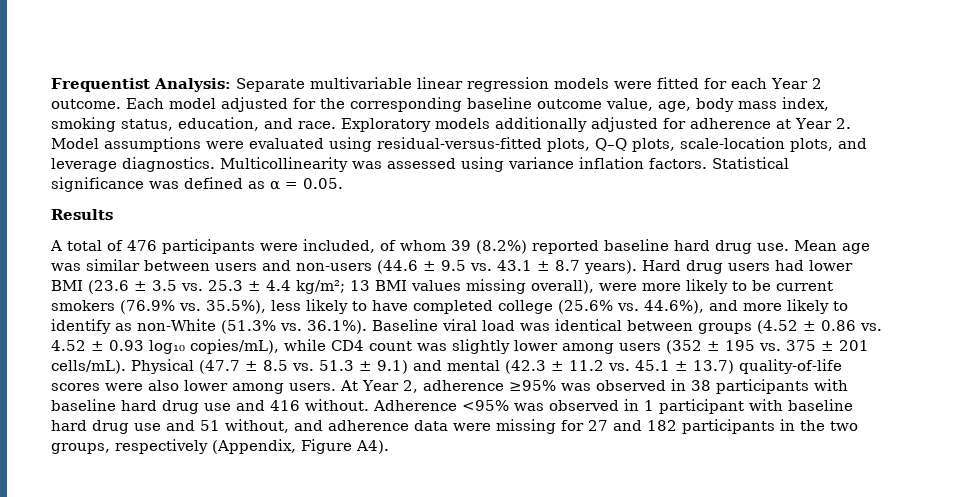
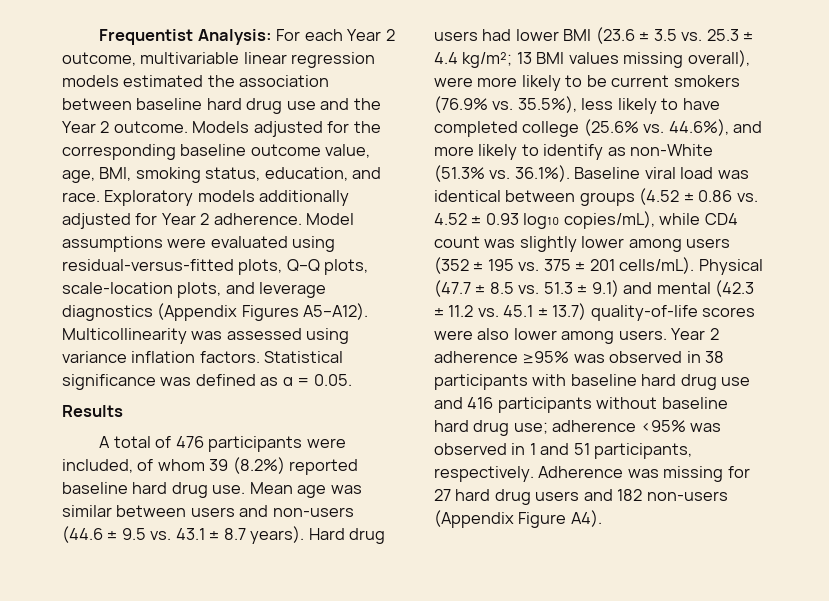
- Frequentist Analysis: Separate multivariable linear regression models were fitted for each Year 2 outcome.
+ Frequentist Analysis: For each Year 2 outcome, multivariable linear regression models estimated the association between baseline hard drug use and the Year 2 outcome.
- Each model adjusted for the corresponding baseline outcome value, age, body mass index, smoking status, education, and race.
+ Models adjusted for the corresponding baseline outcome value, age, BMI, smoking status, education, and race.
- Exploratory models additionally adjusted for adherence at Year 2. Model assumptions were evaluated using residual-versus-fitted plots, Q–Q plots, scale-location plots, and leverage diagnostics.
+ Exploratory models additionally adjusted for Year 2 adherence. Model assumptions were evaluated using residual-versus-fitted plots, Q–Q plots, scale-location plots, and leverage diagnostics (Appendix Figures A5–A12).
- At Year 2, adherence ≥95% was observed in 38 participants with baseline hard drug use and 416 without. Adherence <95% was observed in 1 participant with baseline hard drug use and 51 without, and adherence data were missing for 27 and 182 participants in the two groups, respectively (Appendix, Figure A4).
+ Year 2 adherence ≥95% was observed in 38 participants with baseline hard drug use and 416 participants without baseline hard drug use; adherence <95% was observed in 1 and 51 participants, respectively. Adherence was missing for 27 hard drug users and 182 non-users (Appendix Figure A4).

